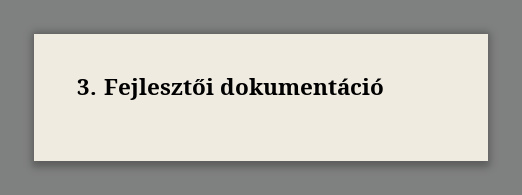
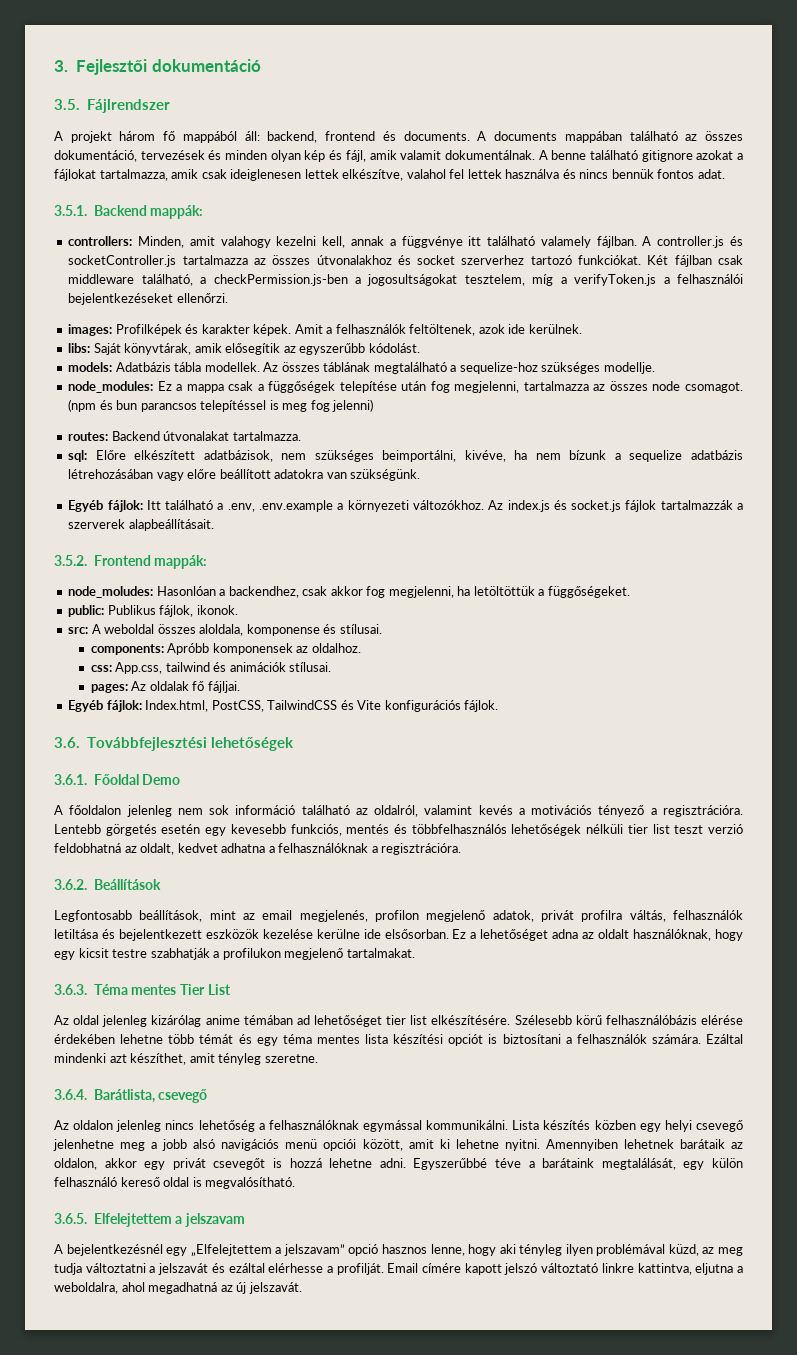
+ 3.5. Fájlrendszer
+ A projekt három fő mappából áll: backend, frontend és documents. A documents mappában található az összes dokumentáció, tervezések és minden olyan kép és fájl, amik valamit dokumentálnak. A benne található gitignore azokat a fájlokat tartalmazza, amik csak ideiglenesen lettek elkészítve, valahol fel lettek használva és nincs bennük fontos adat.
+ 3.5.1. Backend mappák:
+ controllers: Minden, amit valahogy kezelni kell, annak a függvénye itt található valamely fájlban. A controller.js és socketController.js tartalmazza az összes útvonalakhoz és socket szerverhez tartozó funkciókat. Két fájlban csak middleware található, a checkPermission.js-ben a jogosultságokat tesztelem, míg a verifyToken.js a felhasználói bejelentkezéseket ellenőrzi.
+ images: Profilképek és karakter képek. Amit a felhasználók feltöltenek, azok ide kerülnek.
+ libs: Saját könyvtárak, amik elősegítik az egyszerűbb kódolást.
+ models: Adatbázis tábla modellek. Az összes táblának megtalálható a sequelize-hoz szükséges modellje.
+ node_modules: Ez a mappa csak a függőségek telepítése után fog megjelenni, tartalmazza az összes node csomagot. (npm és bun parancsos telepítéssel is meg fog jelenni)
+ routes: Backend útvonalakat tartalmazza.
+ sql: Előre elkészített adatbázisok, nem szükséges beimportálni, kivéve, ha nem bízunk a sequelize adatbázis létrehozásában vagy előre beállított adatokra van szükségünk.
+ Egyéb fájlok: Itt található a .env, .env.example a környezeti változókhoz. Az index.js és socket.js fájlok tartalmazzák a szerverek alapbeállításait.
+ 3.5.2. Frontend mappák:
+ node_moludes: Hasonlóan a backendhez, csak akkor fog megjelenni, ha letöltöttük a függőségeket.
+ public: Publikus fájlok, ikonok.
+ src: A weboldal összes aloldala, komponense és stílusai.
+ components: Apróbb komponensek az oldalhoz.
+ css: App.css, tailwind és animációk stílusai.
+ pages: Az oldalak fő fájljai.
+ Egyéb fájlok: Index.html, PostCSS, TailwindCSS és Vite konfigurációs fájlok.
+ 3.6. Továbbfejlesztési lehetőségek
+ 3.6.1. Főoldal Demo
+ A főoldalon jelenleg nem sok információ található az oldalról, valamint kevés a motivációs tényező a regisztrációra. Lentebb görgetés esetén egy kevesebb funkciós, mentés és többfelhasználós lehetőségek nélküli tier list teszt verzió feldobhatná az oldalt, kedvet adhatna a felhasználóknak a regisztrációra.
+ 3.6.2. Beállítások
+ Legfontosabb beállítások, mint az email megjelenés, profilon megjelenő adatok, privát profilra váltás, felhasználók letiltása és bejelentkezett eszközök kezelése kerülne ide elsősorban. Ez a lehetőséget adna az oldalt használóknak, hogy egy kicsit testre szabhatják a profilukon megjelenő tartalmakat.
+ 3.6.3. Téma mentes Tier List
+ Az oldal jelenleg kizárólag anime témában ad lehetőséget tier list elkészítésére. Szélesebb körű felhasználóbázis elérése érdekében lehetne több témát és egy téma mentes lista készítési opciót is biztosítani a felhasználók számára. Ezáltal mindenki azt készíthet, amit tényleg szeretne.
+ 3.6.4. Barátlista, csevegő
+ Az oldalon jelenleg nincs lehetőség a felhasználóknak egymással kommunikálni. Lista készítés közben egy helyi csevegő jelenhetne meg a jobb alsó navigációs menü opciói között, amit ki lehetne nyitni. Amennyiben lehetnek barátaik az oldalon, akkor egy privát csevegőt is hozzá lehetne adni. Egyszerűbbé téve a barátaink megtalálását, egy külön felhasználó kereső oldal is megvalósítható.
+ 3.6.5. Elfelejtettem a jelszavam
+ A bejelentkezésnél egy „Elfelejtettem a jelszavam” opció hasznos lenne, hogy aki tényleg ilyen problémával küzd, az meg tudja változtatni a jelszavát és ezáltal elérhesse a profilját. Email címére kapott jelszó változtató linkre kattintva, eljutna a weboldalra, ahol megadhatná az új jelszavát.

